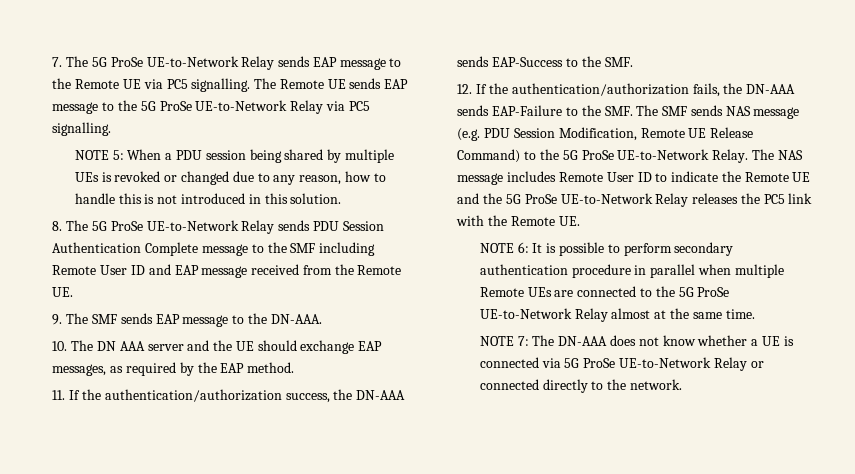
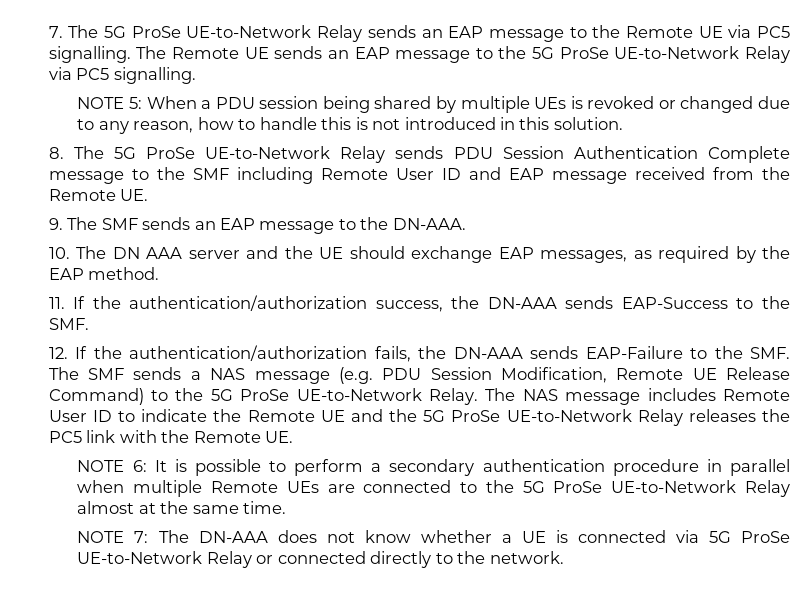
- 7. The 5G ProSe UE-to-Network Relay sends EAP message to the Remote UE via PC5 signalling.
+ 7. The 5G ProSe UE-to-Network Relay sends an EAP message to the Remote UE via PC5 signalling.
- The Remote UE sends EAP message to the 5G ProSe UE-to-Network Relay via PC5 signalling.
+ The Remote UE sends an EAP message to the 5G ProSe UE-to-Network Relay via PC5 signalling.
- 9. The SMF sends EAP message to the DN-AAA.
+ 9. The SMF sends an EAP message to the DN-AAA.
- 12. If the authentication/authorization fails, the DN-AAA sends EAP-Failure to the SMF. The SMF sends NAS message (e.g. PDU Session Modification, Remote UE Release Command) to the 5G ProSe UE-to-Network Relay.
+ 12. If the authentication/authorization fails, the DN-AAA sends EAP-Failure to the SMF. The SMF sends a NAS message (e.g. PDU Session Modification, Remote UE Release Command) to the 5G ProSe UE-to-Network Relay.
- NOTE 6: It is possible to perform secondary authentication procedure in parallel when multiple Remote UEs are connected to the 5G ProSe UE-to-Network Relay almost at the same time.
+ NOTE 6: It is possible to perform a secondary authentication procedure in parallel when multiple Remote UEs are connected to the 5G ProSe UE-to-Network Relay almost at the same time.

